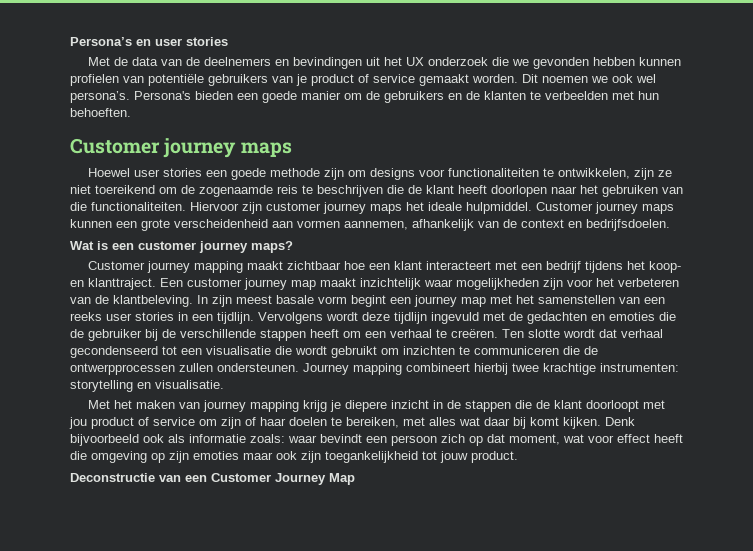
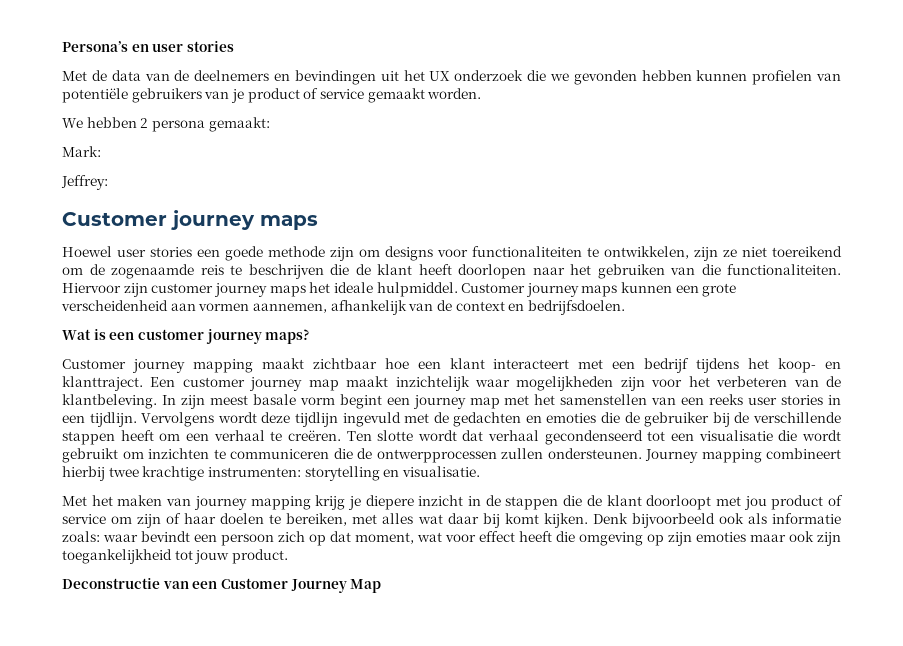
- Met de data van de deelnemers en bevindingen uit het UX onderzoek die we gevonden hebben kunnen profielen van potentiële gebruikers van je product of service gemaakt worden. Dit noemen we ook wel persona’s. Persona's bieden een goede manier om de gebruikers en de klanten te verbeelden met hun behoeften.
+ Met de data van de deelnemers en bevindingen uit het UX onderzoek die we gevonden hebben kunnen profielen van potentiële gebruikers van je product of service gemaakt worden.
+ We hebben 2 persona gemaakt:
+ Mark:
+ Jeffrey:

